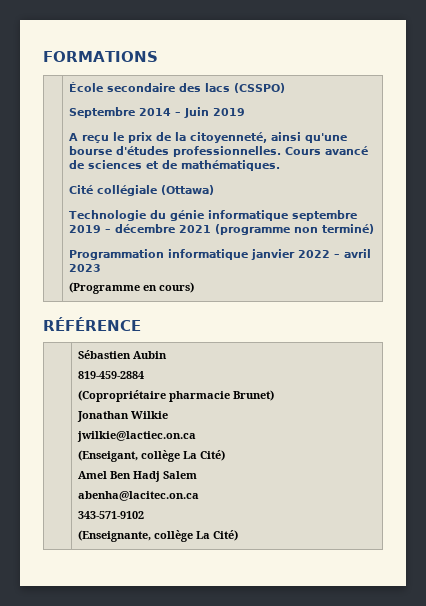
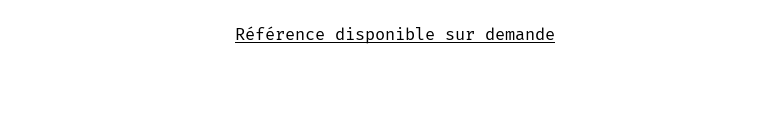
- FORMATIONS
- | École secondaire des lacs (CSSPO)
- Septembre 2014 – Juin 2019
- A reçu le prix de la citoyenneté, ainsi qu'une bourse d'études professionnelles. Cours avancé de sciences et de mathématiques.
- Cité collégiale (Ottawa)
- Technologie du génie informatique septembre 2019 – décembre 2021 (programme non terminé)
- Programmation informatique janvier 2022 – avril 2023
- (Programme en cours)
- RÉFÉRENCE
- | Sébastien Aubin
- 819-459-2884
- (Copropriétaire pharmacie Brunet)
- Jonathan Wilkie
- jwilkie@lactiec.on.ca
- (Enseigant, collège La Cité)
- Amel Ben Hadj Salem
- abenha@lacitec.on.ca
- 343-571-9102
- (Enseignante, collège La Cité)
+ Référence disponible sur demande

